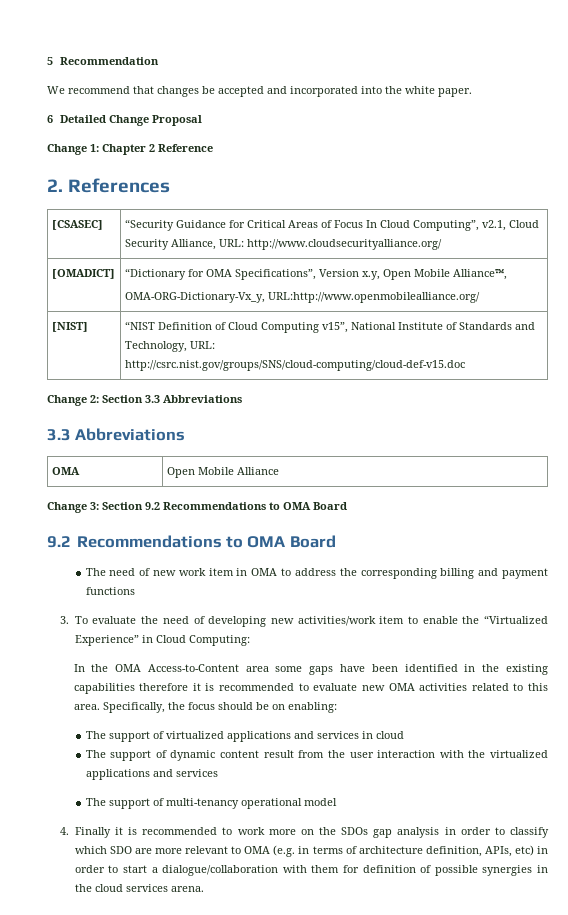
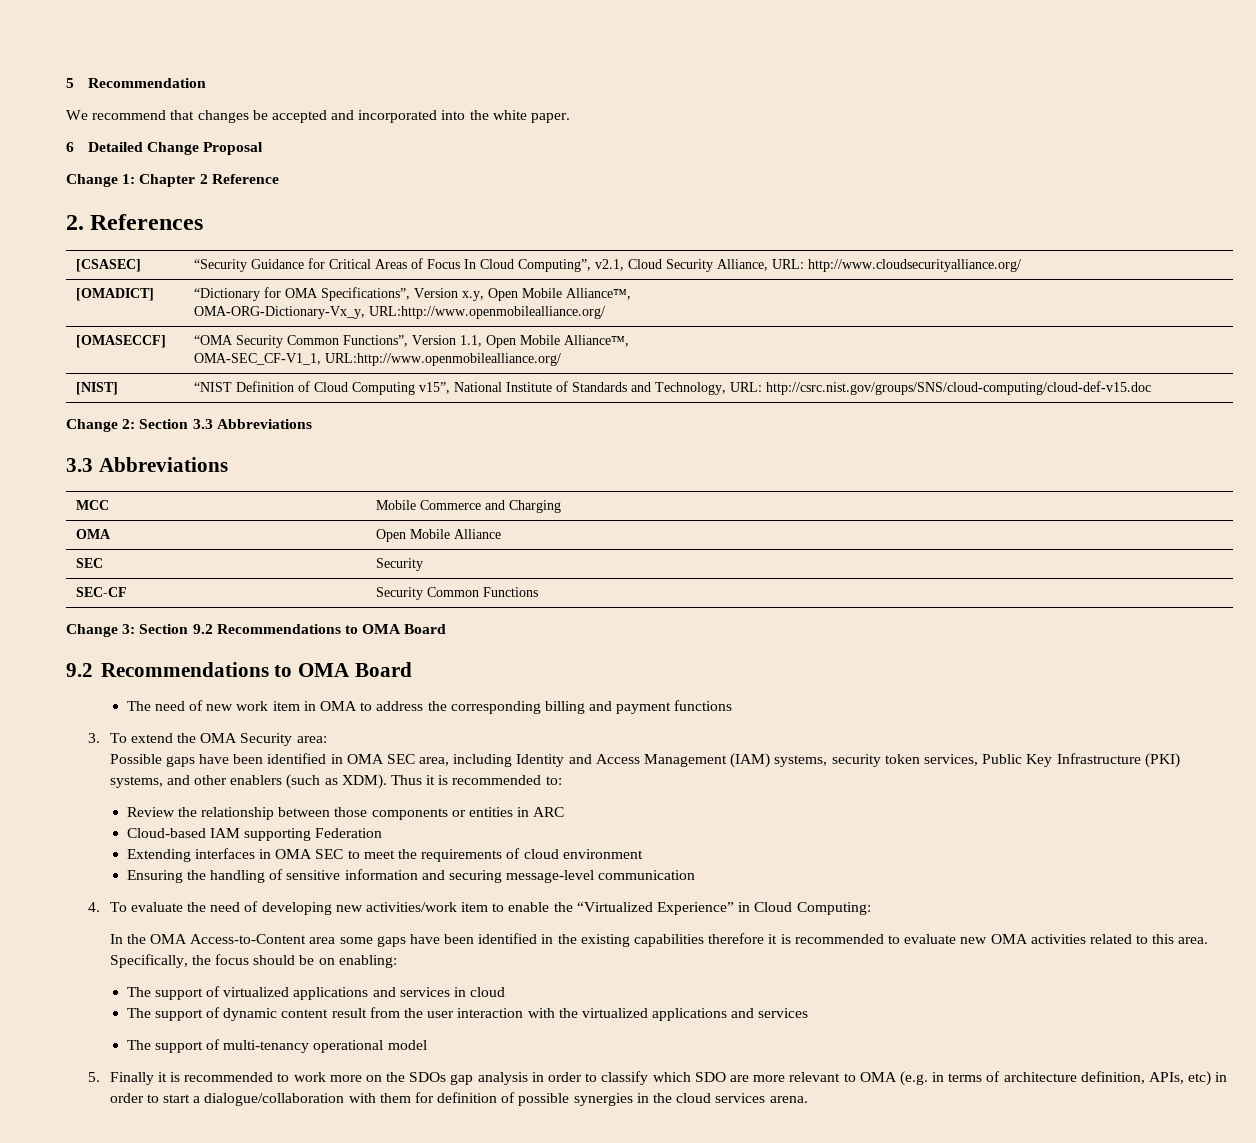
+ [OMASECCF] | “OMA Security Common Functions”, Version 1.1, Open Mobile Alliance™,
+ OMA-SEC_CF-V1_1, URL:http://www.openmobilealliance.org/
+ MCC | Mobile Commerce and Charging
+ SEC | Security
+ SEC-CF | Security Common Functions
- 3. To evaluate the need of developing new activities/work item to enable the “Virtualized Experience” in Cloud Computing:
+ 3. To extend the OMA Security area:
+ Possible gaps have been identified in OMA SEC area, including Identity and Access Management (IAM) systems, security token services, Public Key Infrastructure (PKI) systems, and other enablers (such as XDM). Thus it is recommended to:
+ Review the relationship between those components or entities in ARC
+ Cloud-based IAM supporting Federation
+ Extending interfaces in OMA SEC to meet the requirements of cloud environment
+ Ensuring the handling of sensitive information and securing message-level communication
+ 4. To evaluate the need of developing new activities/work item to enable the “Virtualized Experience” in Cloud Computing:
- 4. Finally it is recommended to work more on the SDOs gap analysis in order to classify which SDO are more relevant to OMA (e.g. in terms of architecture definition, APIs, etc) in order to start a dialogue/collaboration with them for definition of possible synergies in the cloud services arena.
+ 5. Finally it is recommended to work more on the SDOs gap analysis in order to classify which SDO are more relevant to OMA (e.g. in terms of architecture definition, APIs, etc) in order to start a dialogue/collaboration with them for definition of possible synergies in the cloud services arena.

